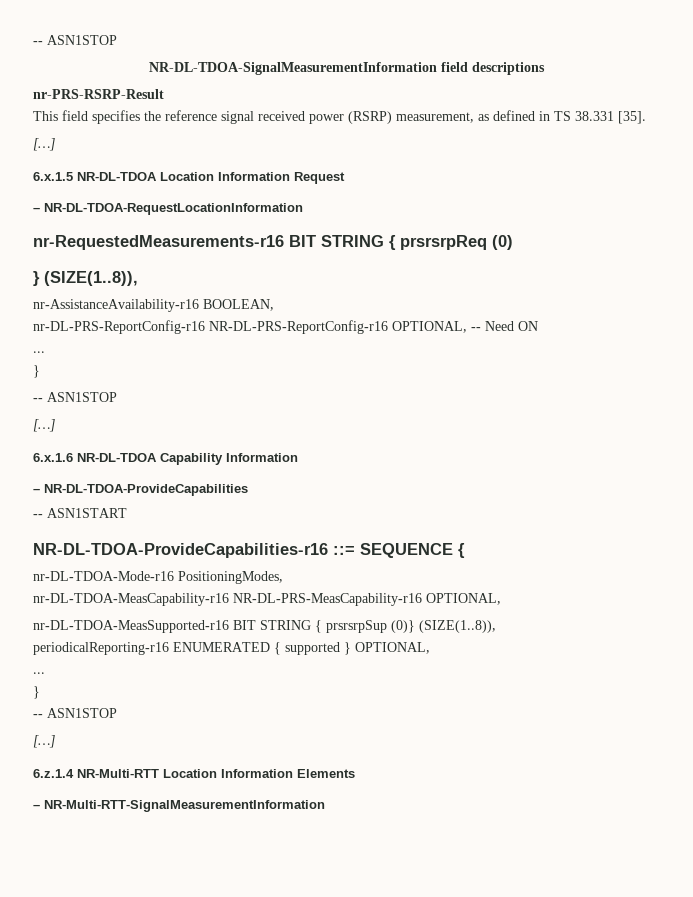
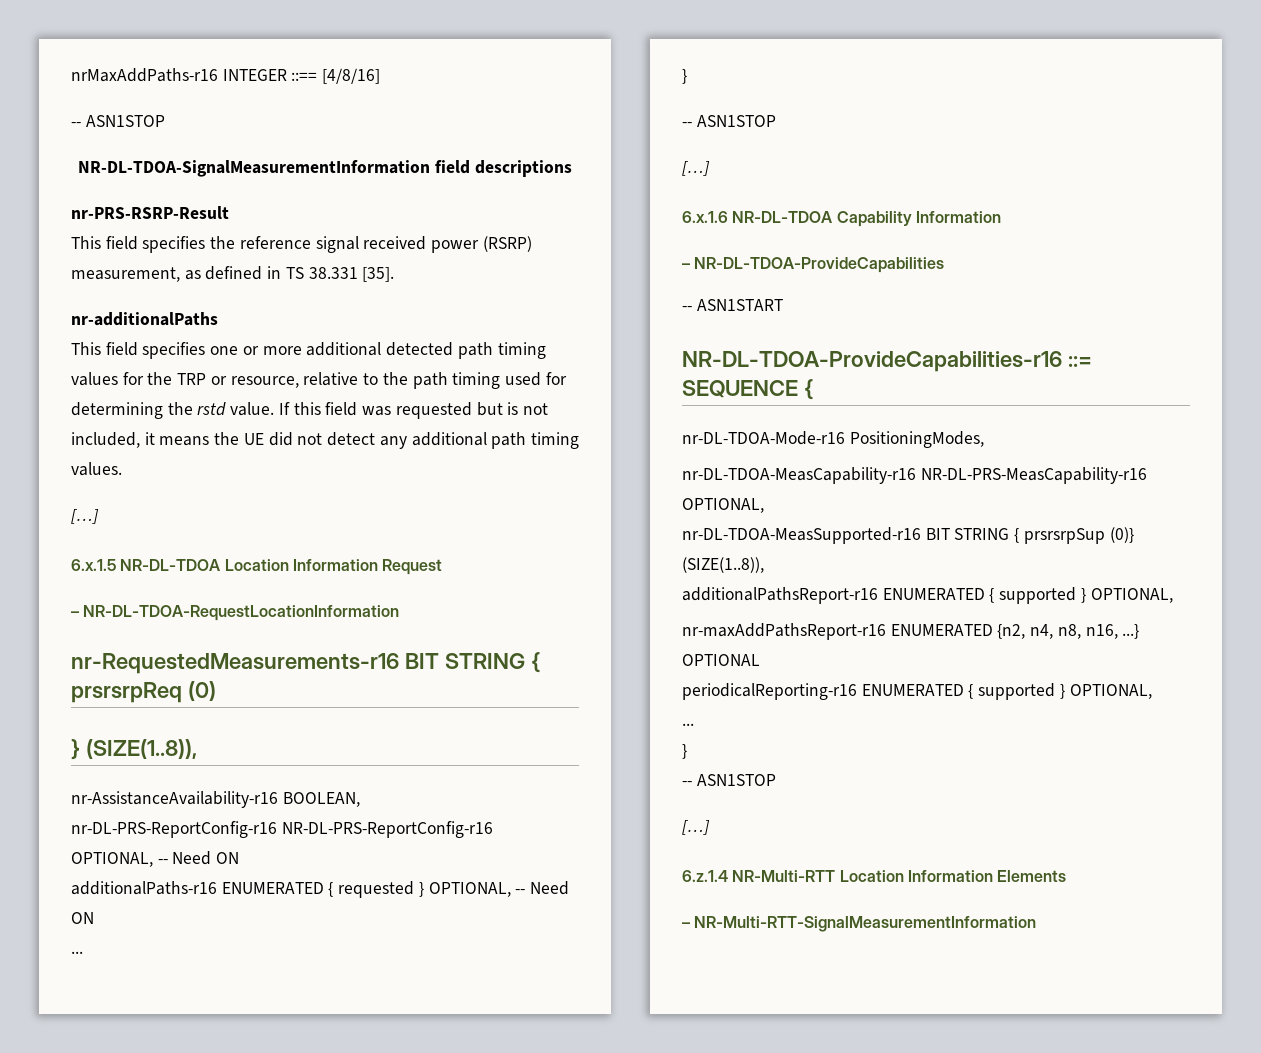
+ nrMaxAddPaths-r16 INTEGER ::== [4/8/16]
+ nr-additionalPaths
+ This field specifies one or more additional detected path timing values for the TRP or resource, relative to the path timing used for determining the rstd value. If this field was requested but is not included, it means the UE did not detect any additional path timing values.
+ additionalPaths-r16 ENUMERATED { requested } OPTIONAL, -- Need ON
+ additionalPathsReport-r16 ENUMERATED { supported } OPTIONAL,
+ nr-maxAddPathsReport-r16 ENUMERATED {n2, n4, n8, n16, ...} OPTIONAL

